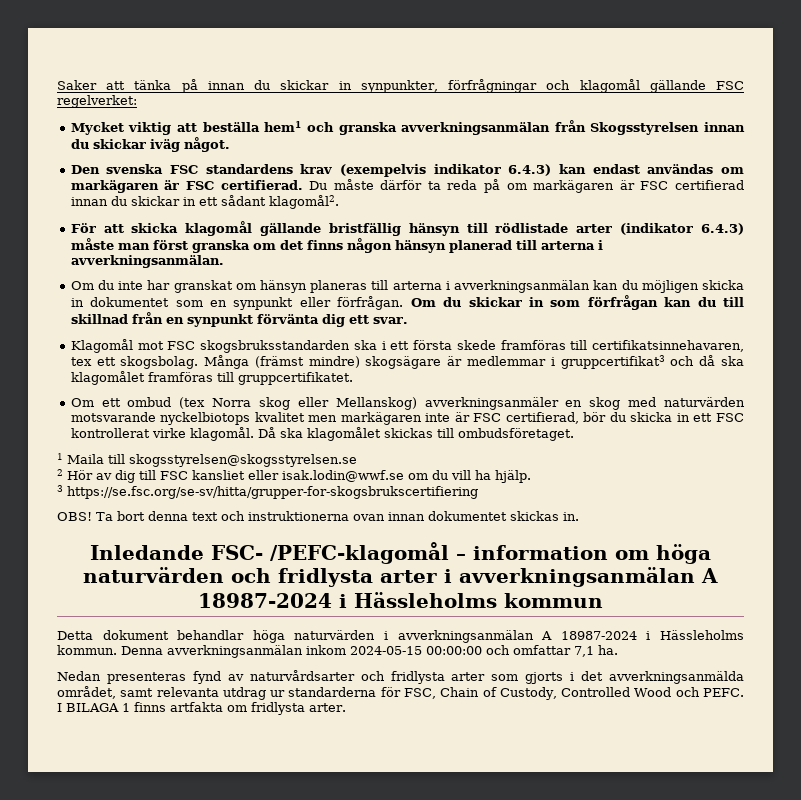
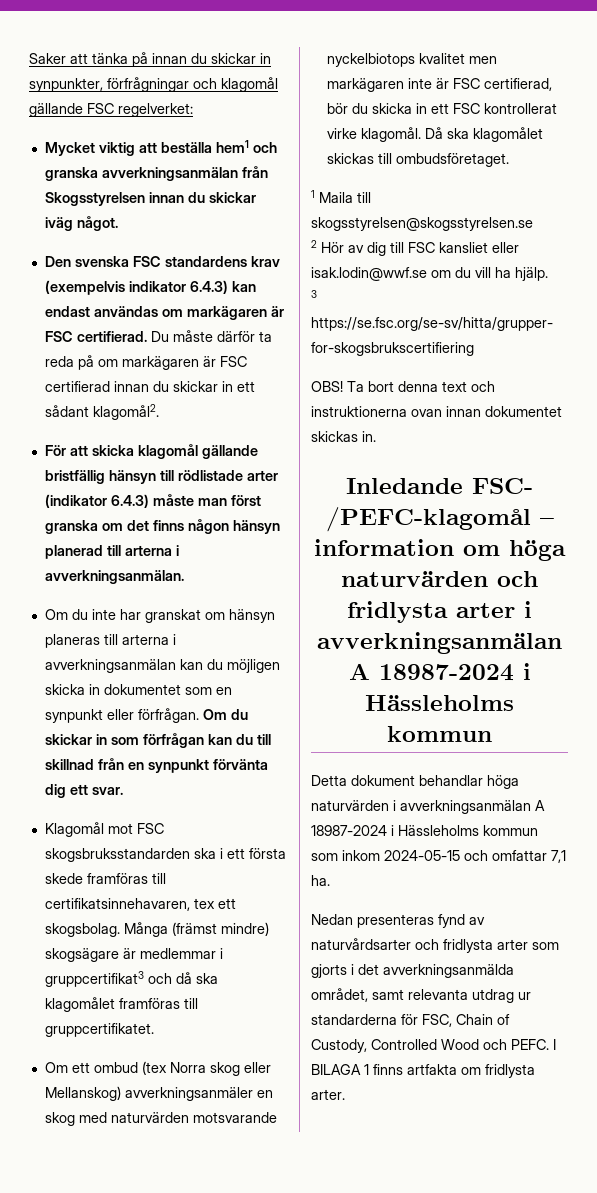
- Detta dokument behandlar höga naturvärden i avverkningsanmälan A 18987-2024 i Hässleholms kommun. Denna avverkningsanmälan inkom 2024-05-15 00:00:00 och omfattar 7,1 ha.
+ Detta dokument behandlar höga naturvärden i avverkningsanmälan A 18987-2024 i Hässleholms kommun som inkom 2024-05-15 och omfattar 7,1 ha.

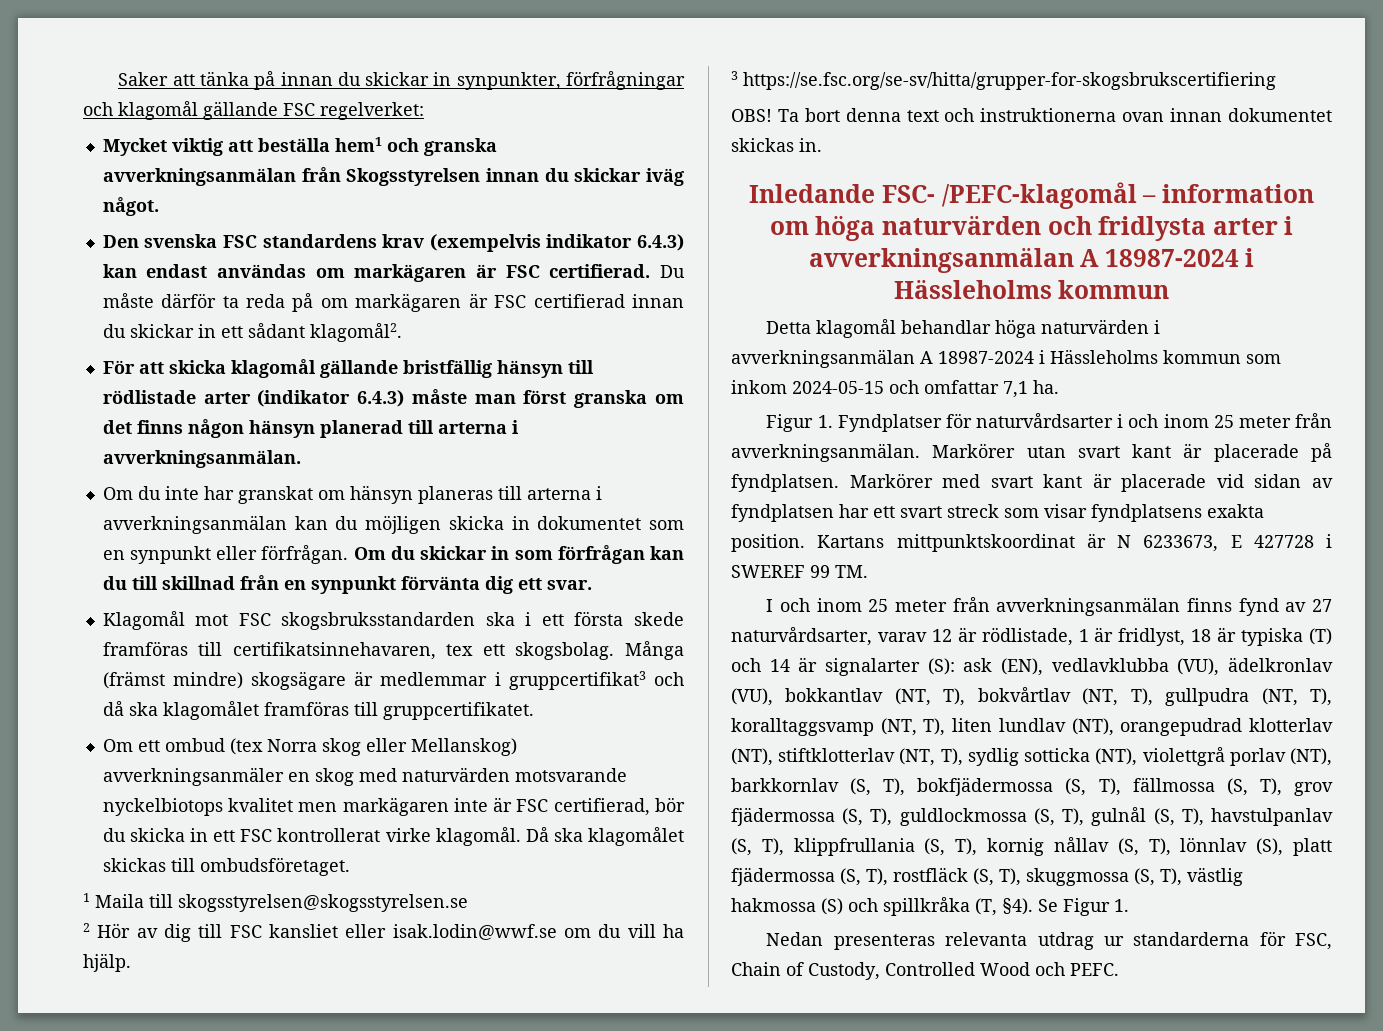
- Detta dokument behandlar höga naturvärden i avverkningsanmälan A 18987-2024 i Hässleholms kommun som inkom 2024-05-15 och omfattar 7,1 ha.
+ Detta klagomål behandlar höga naturvärden i avverkningsanmälan A 18987-2024 i Hässleholms kommun som inkom 2024-05-15 och omfattar 7,1 ha.
- Nedan presenteras fynd av naturvårdsarter och fridlysta arter som gjorts i det avverkningsanmälda området, samt relevanta utdrag ur standarderna för FSC, Chain of Custody, Controlled Wood och PEFC. I BILAGA 1 finns artfakta om fridlysta arter.
+ Figur 1. Fyndplatser för naturvårdsarter i och inom 25 meter från avverkningsanmälan. Markörer utan svart kant är placerade på fyndplatsen. Markörer med svart kant är placerade vid sidan av fyndplatsen har ett svart streck som visar fyndplatsens exakta position. Kartans mittpunktskoordinat är N 6233673, E 427728 i SWEREF 99 TM.
+ I och inom 25 meter från avverkningsanmälan finns fynd av 27 naturvårdsarter, varav 12 är rödlistade, 1 är fridlyst, 18 är typiska (T) och 14 är signalarter (S): ask (EN), vedlavklubba (VU), ädelkronlav (VU), bokkantlav (NT, T), bokvårtlav (NT, T), gullpudra (NT, T), koralltaggsvamp (NT, T), liten lundlav (NT), orangepudrad klotterlav (NT), stiftklotterlav (NT, T), sydlig sotticka (NT), violettgrå porlav (NT), barkkornlav (S, T), bokfjädermossa (S, T), fällmossa (S, T), grov fjädermossa (S, T), guldlockmossa (S, T), gulnål (S, T), havstulpanlav (S, T), klippfrullania (S, T), kornig nållav (S, T), lönnlav (S), platt fjädermossa (S, T), rostfläck (S, T), skuggmossa (S, T), västlig hakmossa (S) och spillkråka (T, §4). Se Figur 1.
+ Nedan presenteras relevanta utdrag ur standarderna för FSC, Chain of Custody, Controlled Wood och PEFC.

